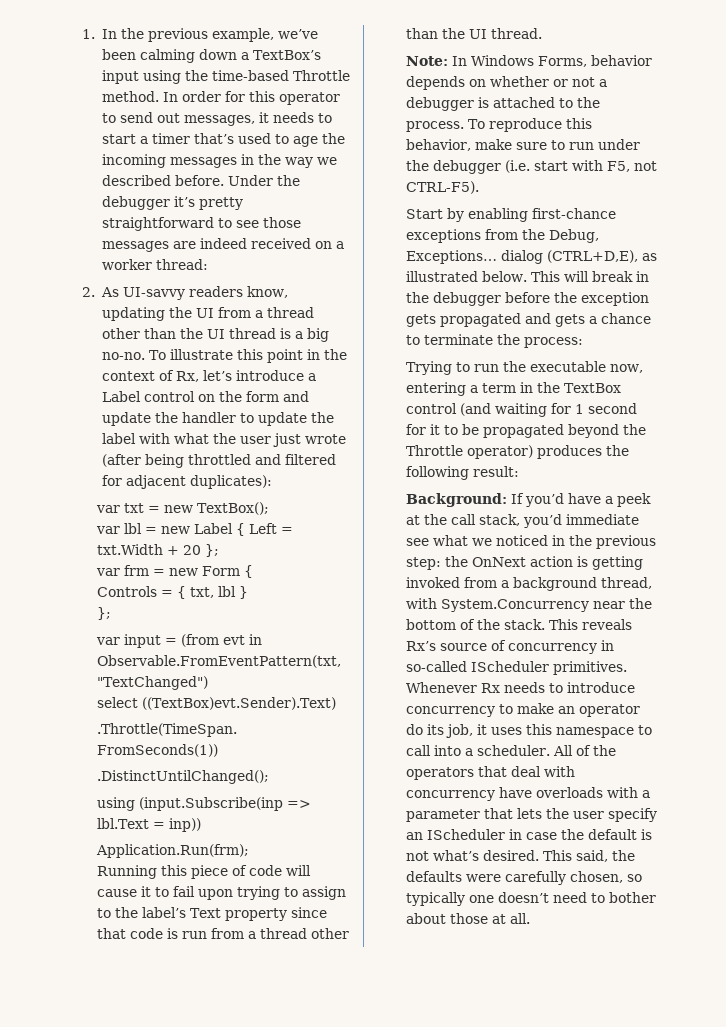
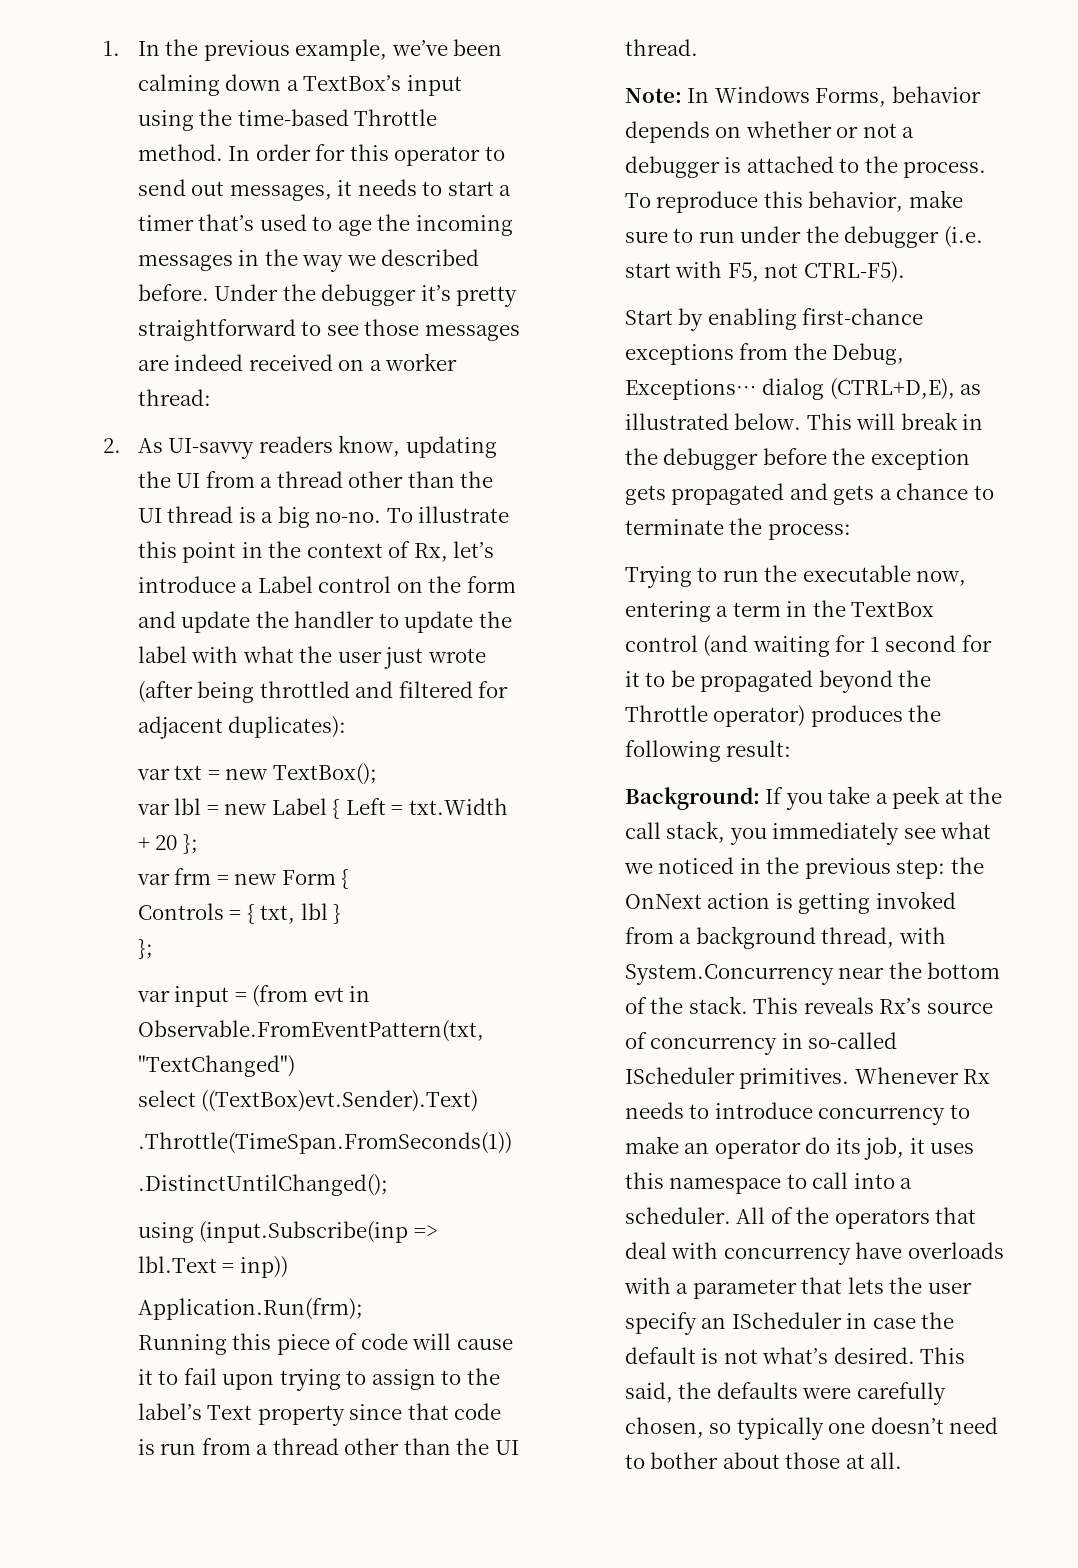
- Background: If you’d have a peek at the call stack, you’d immediate see what we noticed in the previous step: the OnNext action is getting invoked from a background thread, with System.Concurrency near the bottom of the stack.
+ Background: If you take a peek at the call stack, you immediately see what we noticed in the previous step: the OnNext action is getting invoked from a background thread, with System.Concurrency near the bottom of the stack.

